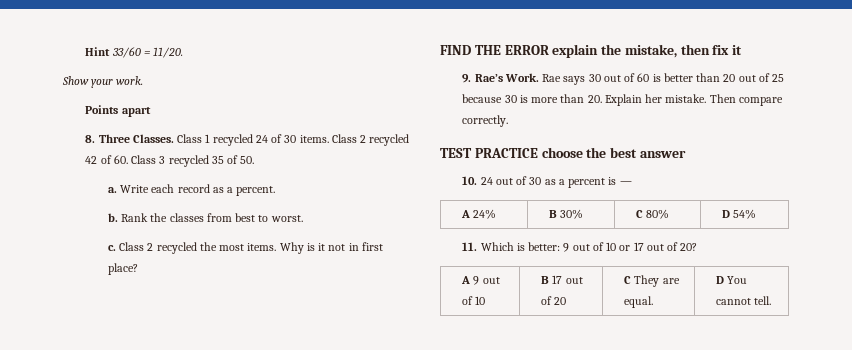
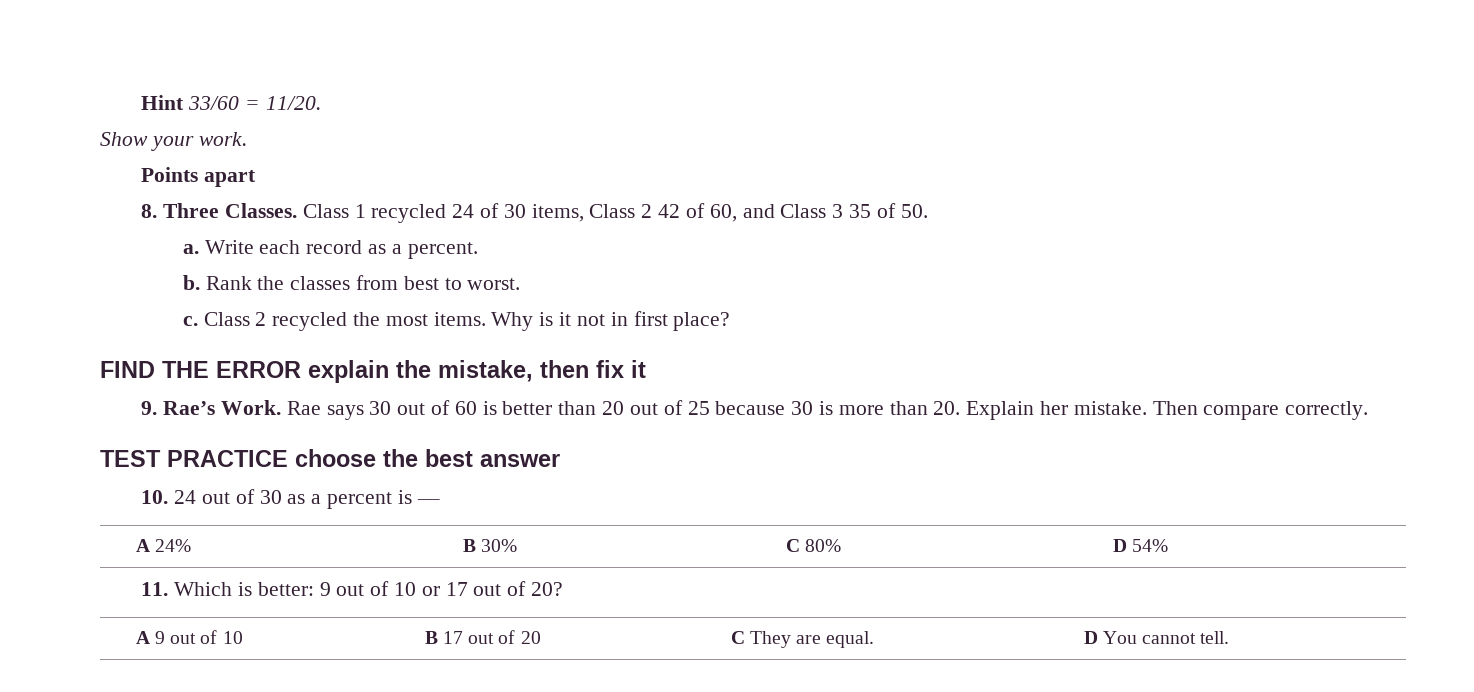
- Class 1 recycled 24 of 30 items. Class 2 recycled 42 of 60. Class 3 recycled 35 of 50.
+ Class 1 recycled 24 of 30 items, Class 2 42 of 60, and Class 3 35 of 50.

